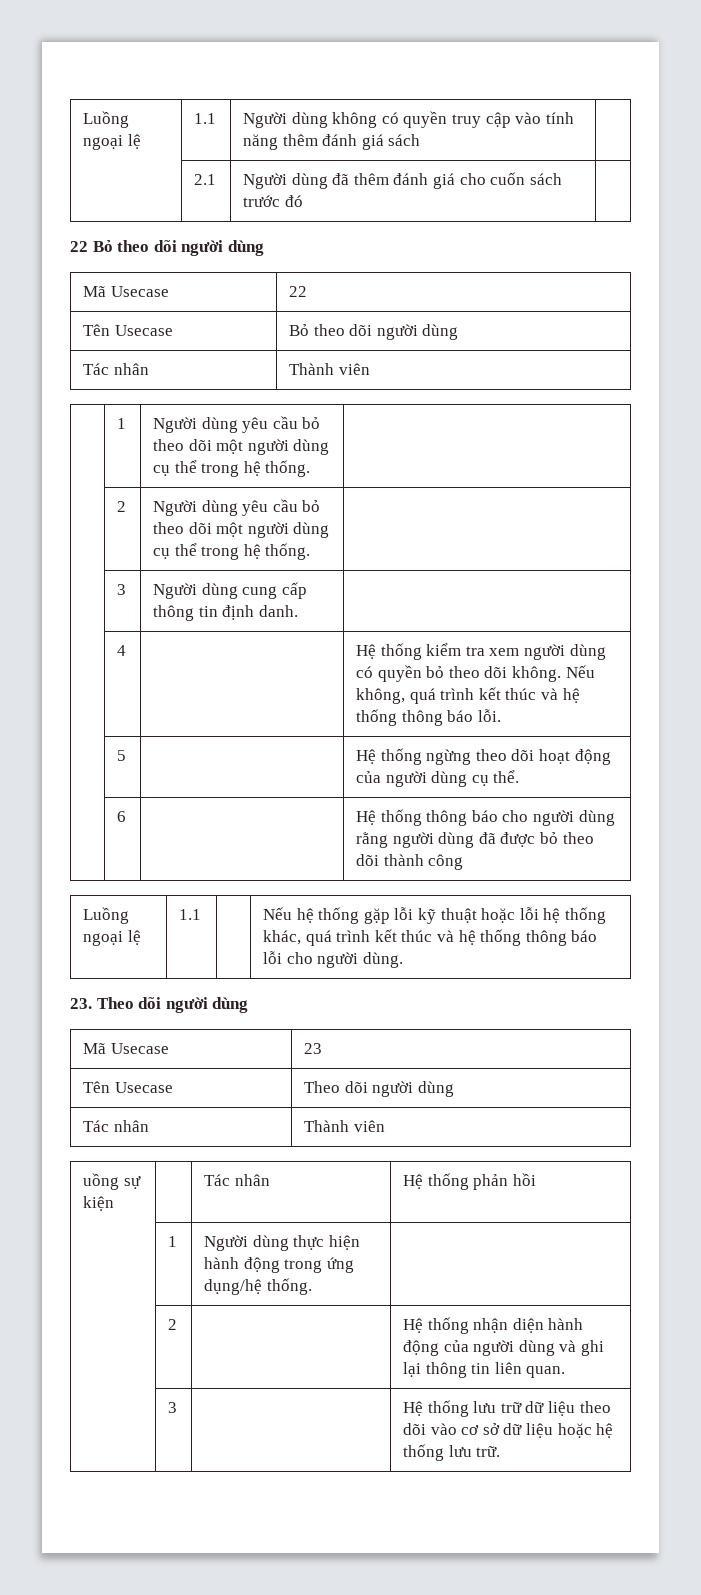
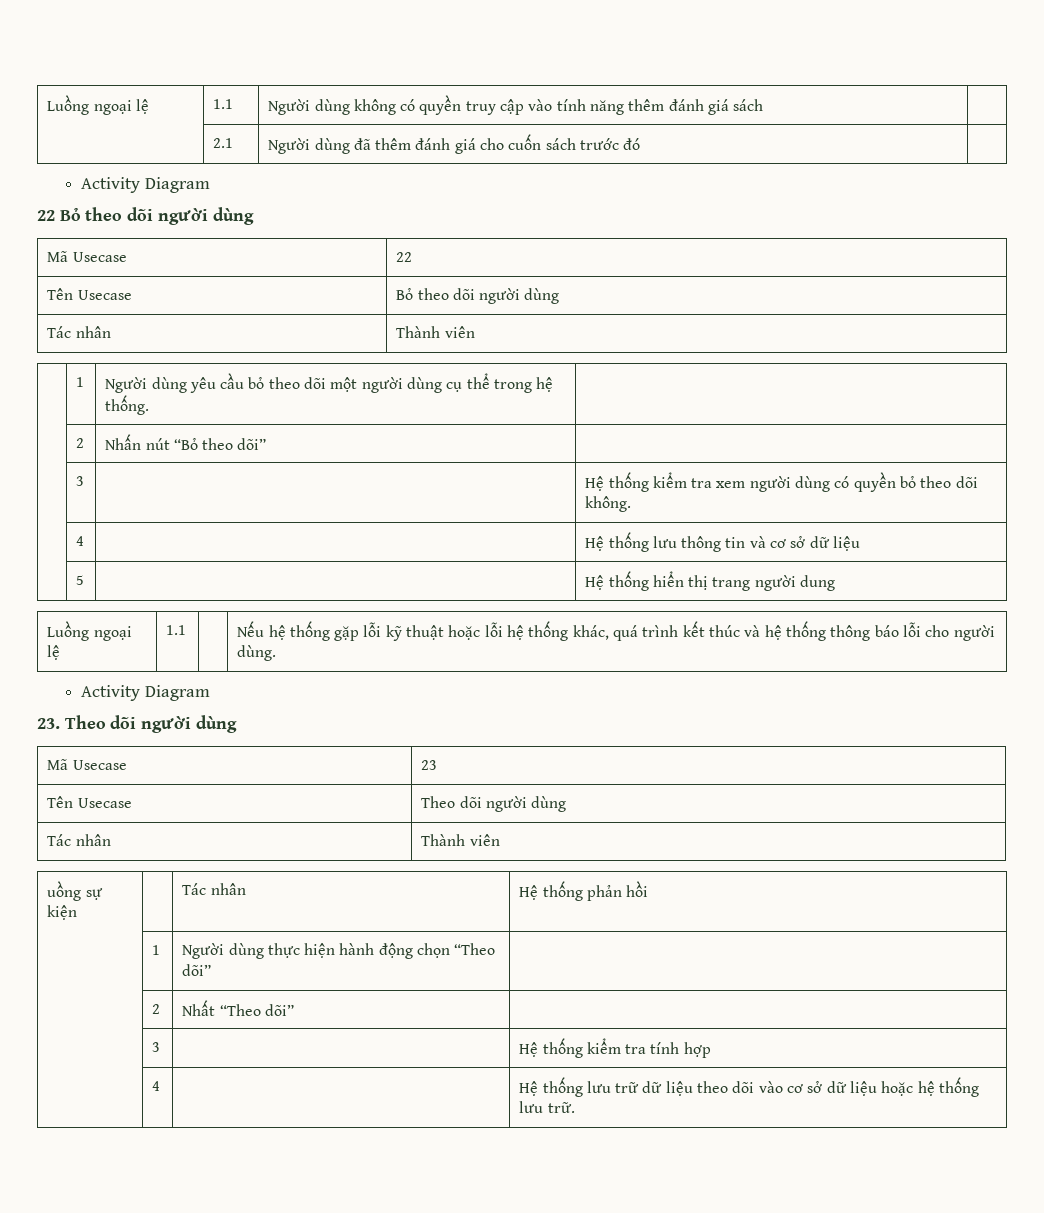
  | 2.1 | Người dùng đã thêm đánh giá cho cuốn sách trước đó |
+ Activity Diagram
- | 2 | Người dùng yêu cầu bỏ theo dõi một người dùng cụ thể trong hệ thống. |
- | 3 | Người dùng cung cấp thông tin định danh. |
- | 4 | | Hệ thống kiểm tra xem người dùng có quyền bỏ theo dõi không. Nếu không, quá trình kết thúc và hệ thống thông báo lỗi.
- | 5 | | Hệ thống ngừng theo dõi hoạt động của người dùng cụ thể.
- | 6 | | Hệ thống thông báo cho người dùng rằng người dùng đã được bỏ theo dõi thành công
+ | 2 | Nhấn nút “Bỏ theo dõi” |
+ | 3 | | Hệ thống kiểm tra xem người dùng có quyền bỏ theo dõi không.
+ | 4 | | Hệ thống lưu thông tin và cơ sở dữ liệu
+ | 5 | | Hệ thống hiển thị trang người dung
  Luồng ngoại lệ | 1.1 | | Nếu hệ thống gặp lỗi kỹ thuật hoặc lỗi hệ thống khác, quá trình kết thúc và hệ thống thông báo lỗi cho người dùng.
+ Activity Diagram
- | 1 | Người dùng thực hiện hành động trong ứng dụng/hệ thống. |
- | 2 | | Hệ thống nhận diện hành động của người dùng và ghi lại thông tin liên quan.
- | 3 | | Hệ thống lưu trữ dữ liệu theo dõi vào cơ sở dữ liệu hoặc hệ thống lưu trữ.
+ | 1 | Người dùng thực hiện hành động chọn “Theo dõi” |
+ | 2 | Nhất “Theo dõi” |
+ | 3 | | Hệ thống kiểm tra tính hợp
+ | 4 | | Hệ thống lưu trữ dữ liệu theo dõi vào cơ sở dữ liệu hoặc hệ thống lưu trữ.

